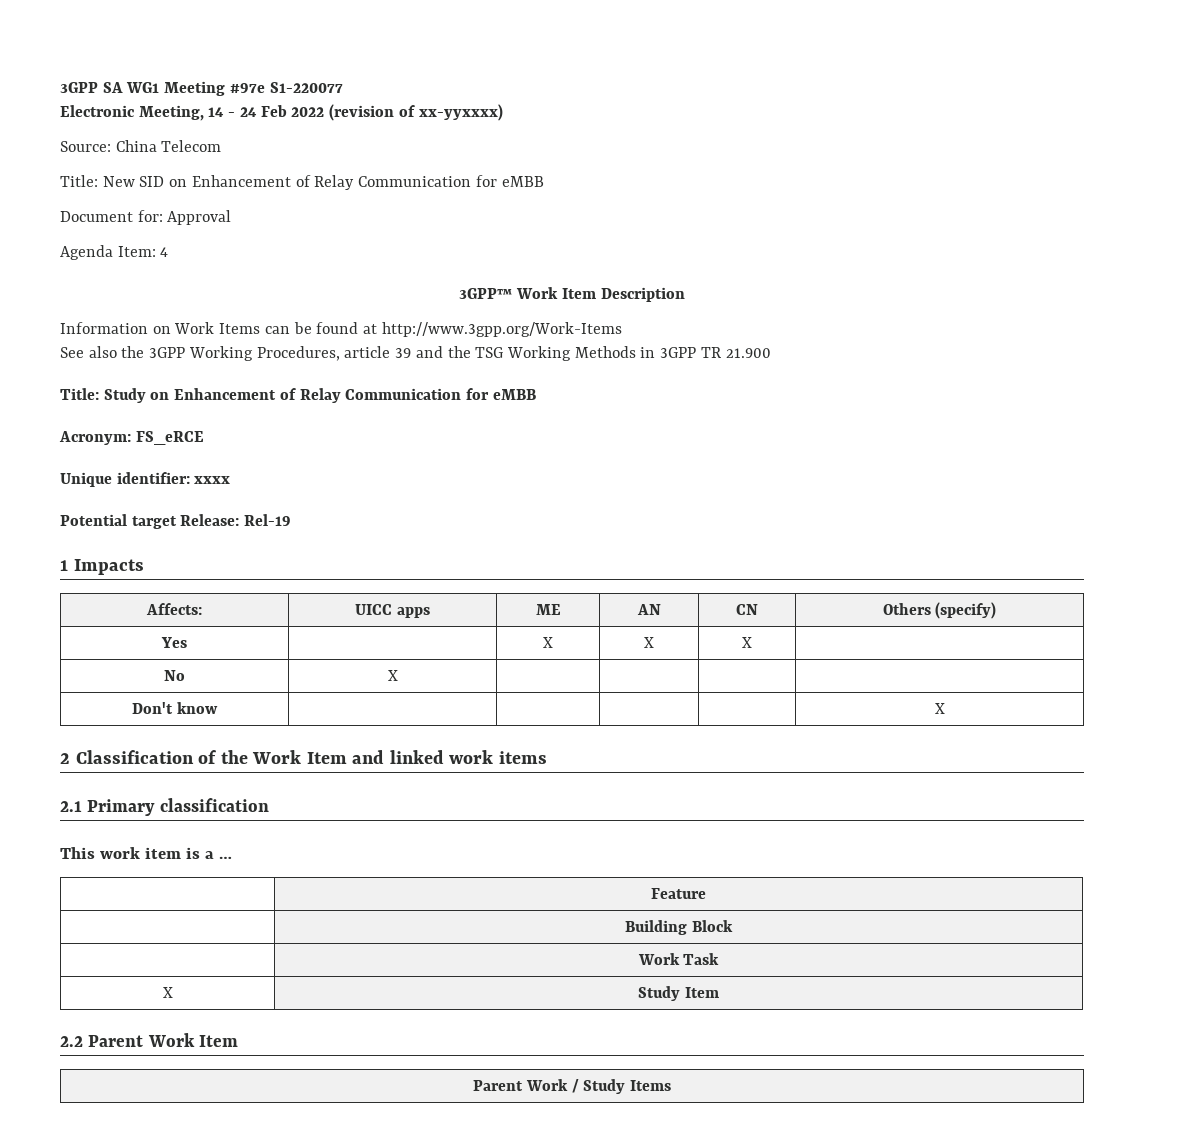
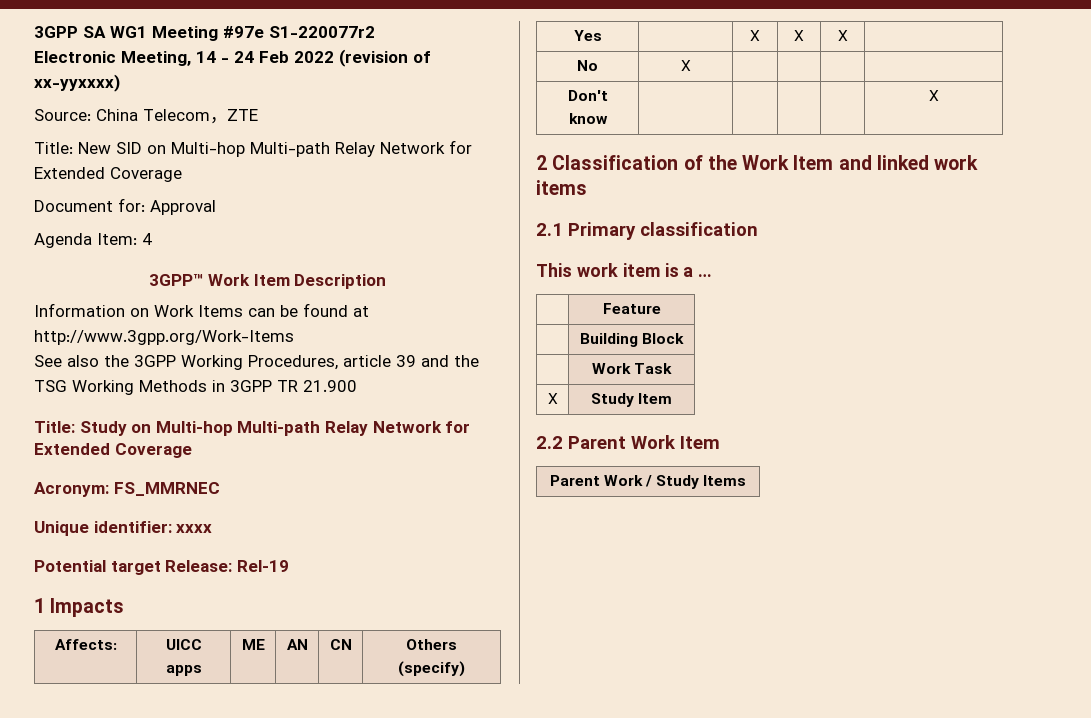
- 3GPP SA WG1 Meeting #97e S1-220077
+ 3GPP SA WG1 Meeting #97e S1-220077r2
- Source: China Telecom
+ Source: China Telecom，ZTE
- Title: New SID on Enhancement of Relay Communication for eMBB
+ Title: New SID on Multi-hop Multi-path Relay Network for Extended Coverage
- Title: Study on Enhancement of Relay Communication for eMBB
+ Title: Study on Multi-hop Multi-path Relay Network for Extended Coverage
- Acronym: FS_eRCE
+ Acronym: FS_MMRNEC

